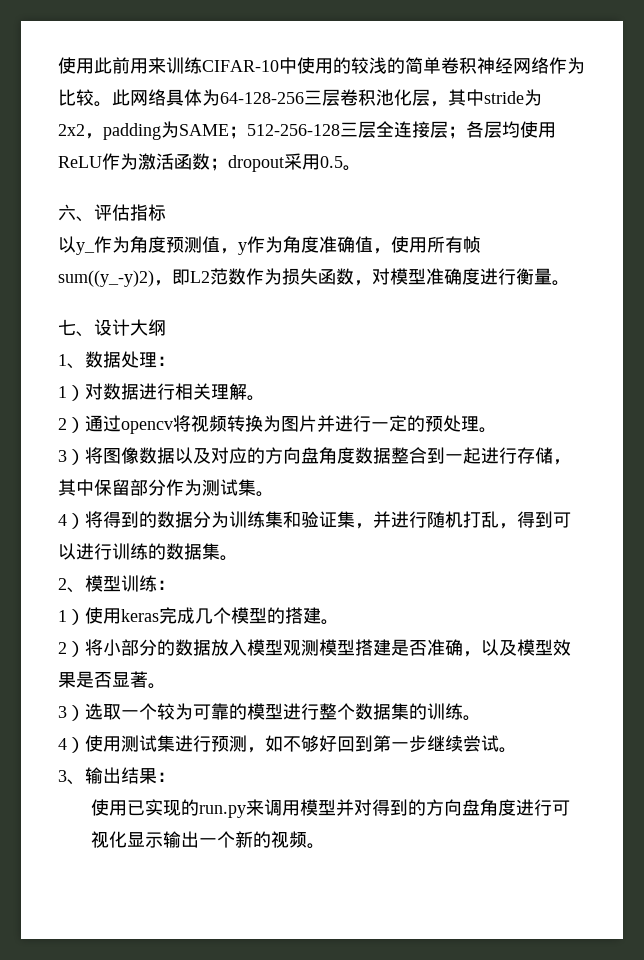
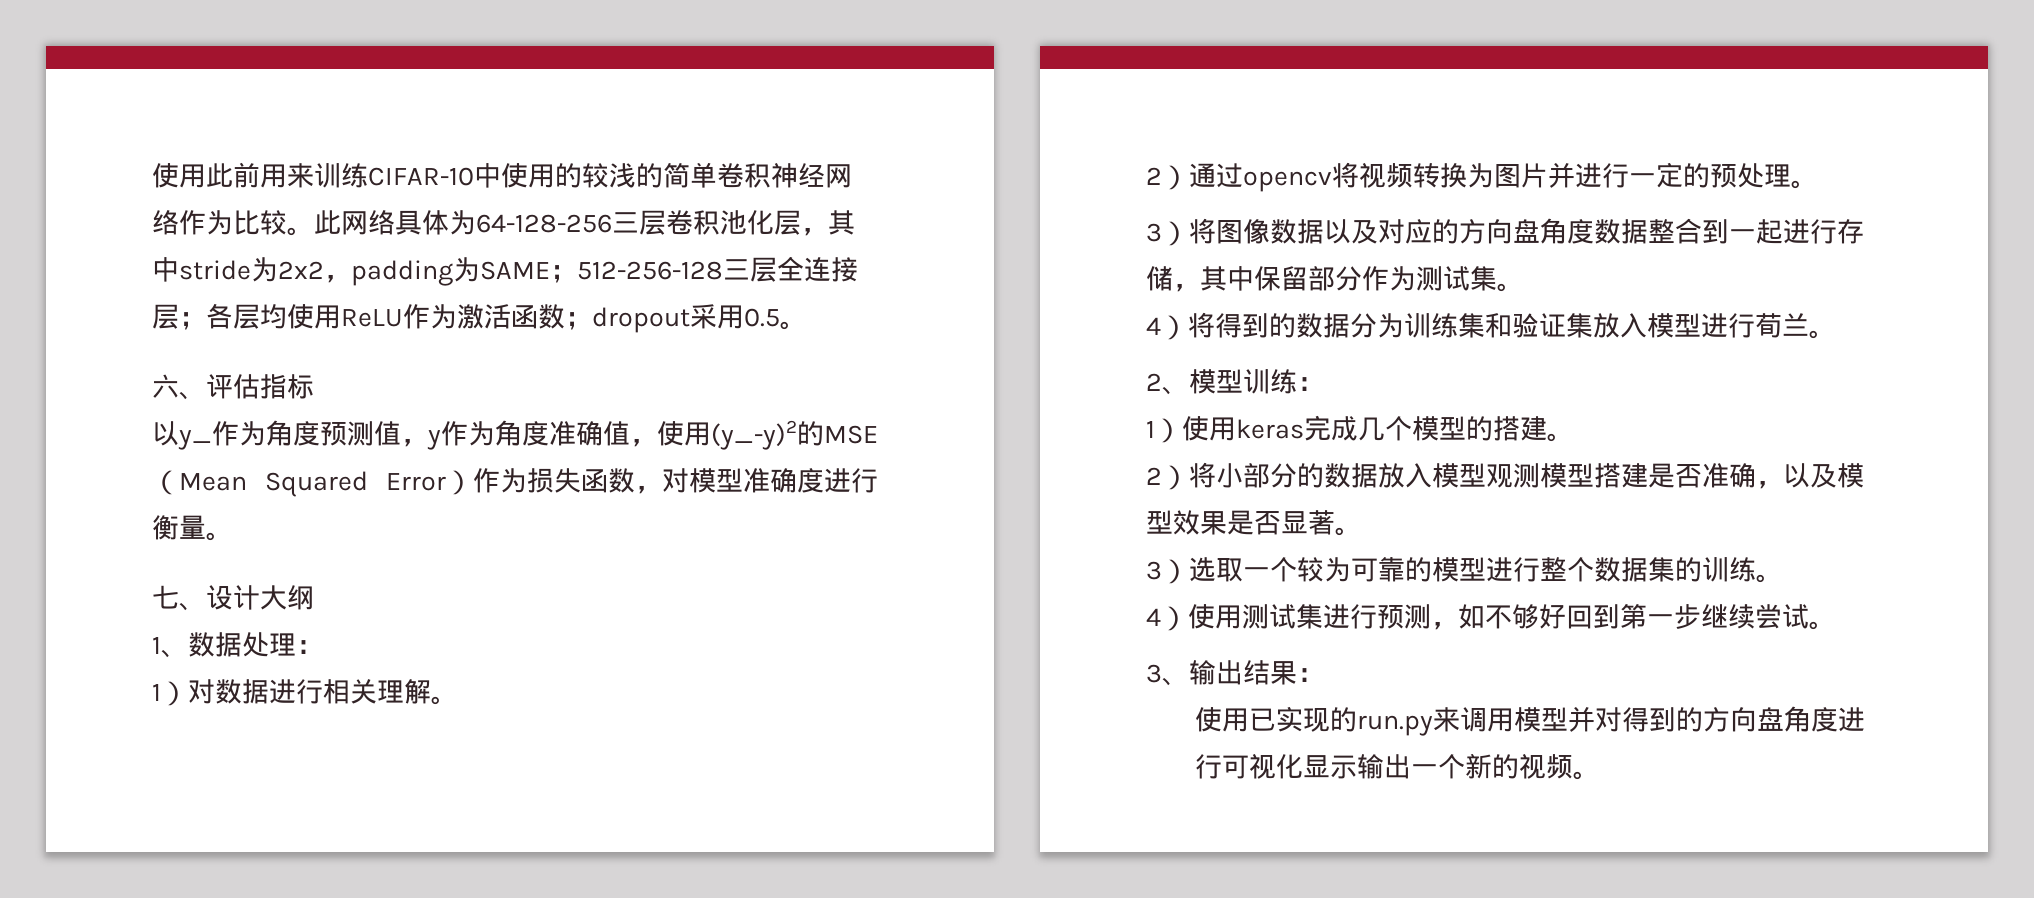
- 以y_作为角度预测值，y作为角度准确值，使用所有帧sum((y_-y)2)，即L2范数作为损失函数，对模型准确度进行衡量。
+ 以y_作为角度预测值，y作为角度准确值，使用(y_-y)2的MSE（Mean Squared Error）作为损失函数，对模型准确度进行衡量。
- 4）将得到的数据分为训练集和验证集，并进行随机打乱，得到可以进行训练的数据集。
+ 4）将得到的数据分为训练集和验证集放入模型进行荀兰。

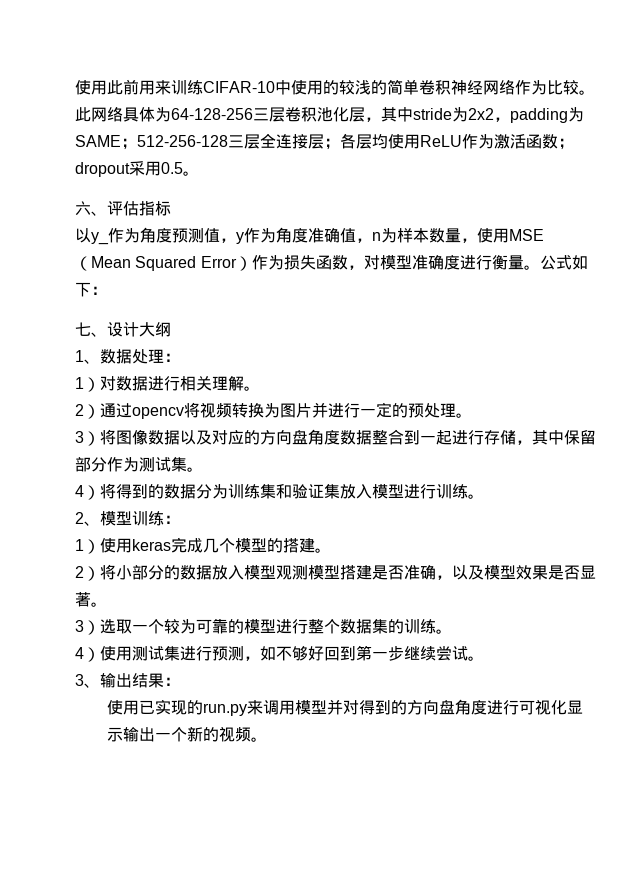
- 以y_作为角度预测值，y作为角度准确值，使用(y_-y)2的MSE（Mean Squared Error）作为损失函数，对模型准确度进行衡量。
+ 以y_作为角度预测值，y作为角度准确值，n为样本数量，使用MSE（Mean Squared Error）作为损失函数，对模型准确度进行衡量。公式如下：
- 4）将得到的数据分为训练集和验证集放入模型进行荀兰。
+ 4）将得到的数据分为训练集和验证集放入模型进行训练。

